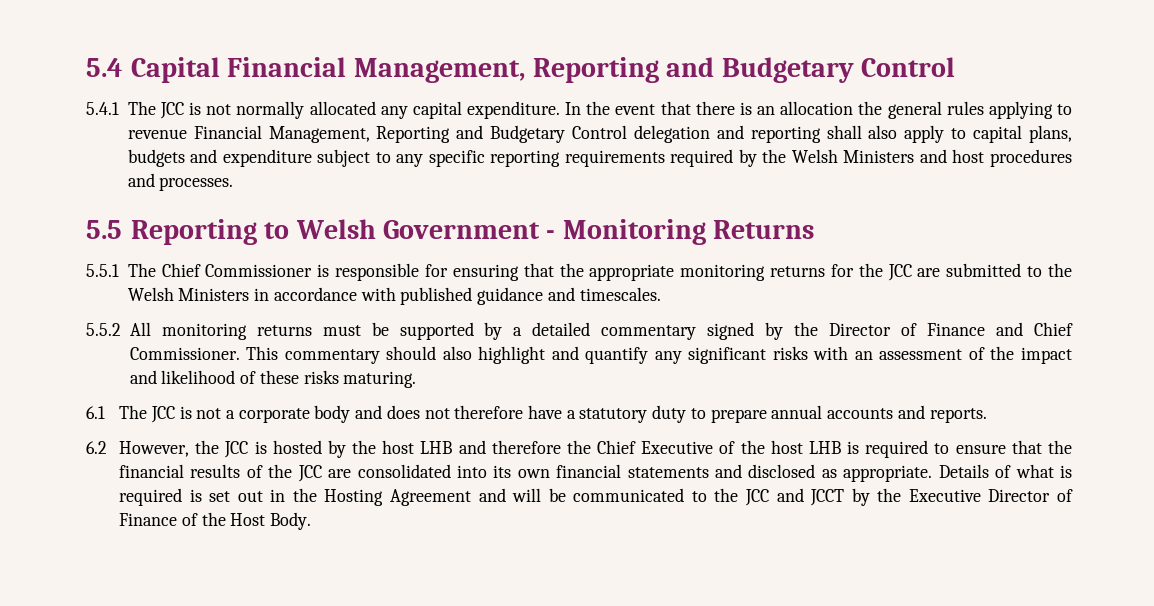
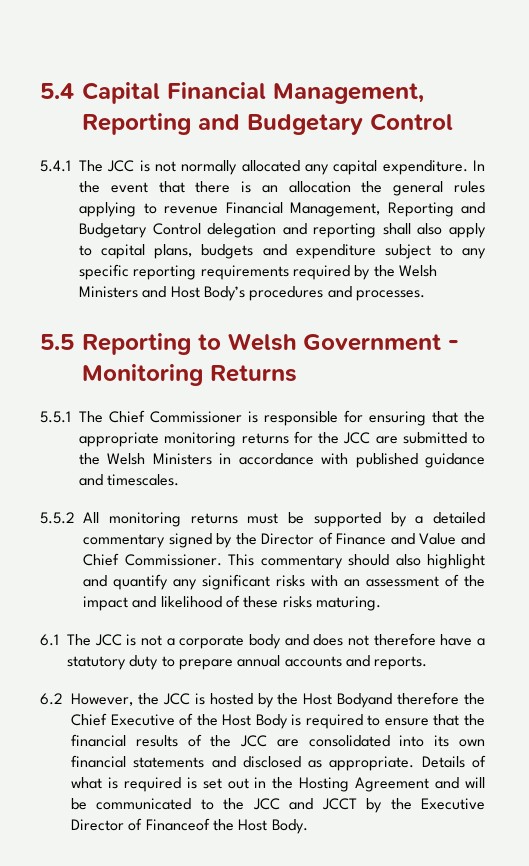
- In the event that there is an allocation the general rules applying to revenue Financial Management, Reporting and Budgetary Control delegation and reporting shall also apply to capital plans, budgets and expenditure subject to any specific reporting requirements required by the Welsh Ministers and host procedures and processes.
+ In the event that there is an allocation the general rules applying to revenue Financial Management, Reporting and Budgetary Control delegation and reporting shall also apply to capital plans, budgets and expenditure subject to any specific reporting requirements required by the Welsh Ministers and Host Body’s procedures and processes.
- 5.5.2 All monitoring returns must be supported by a detailed commentary signed by the Director of Finance and Chief Commissioner.
+ 5.5.2 All monitoring returns must be supported by a detailed commentary signed by the Director of Finance and Value and Chief Commissioner.
- 6.2 However, the JCC is hosted by the host LHB and therefore the Chief Executive of the host LHB is required to ensure that the financial results of the JCC are consolidated into its own financial statements and disclosed as appropriate.
+ 6.2 However, the JCC is hosted by the Host Bodyand therefore the Chief Executive of the Host Body is required to ensure that the financial results of the JCC are consolidated into its own financial statements and disclosed as appropriate.
- Details of what is required is set out in the Hosting Agreement and will be communicated to the JCC and JCCT by the Executive Director of Finance of the Host Body.
+ Details of what is required is set out in the Hosting Agreement and will be communicated to the JCC and JCCT by the Executive Director of Financeof the Host Body.

